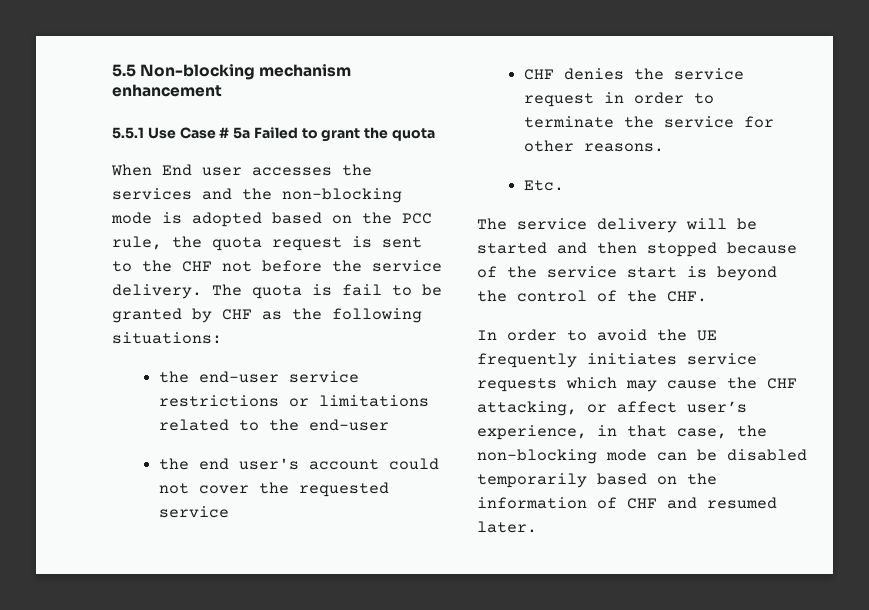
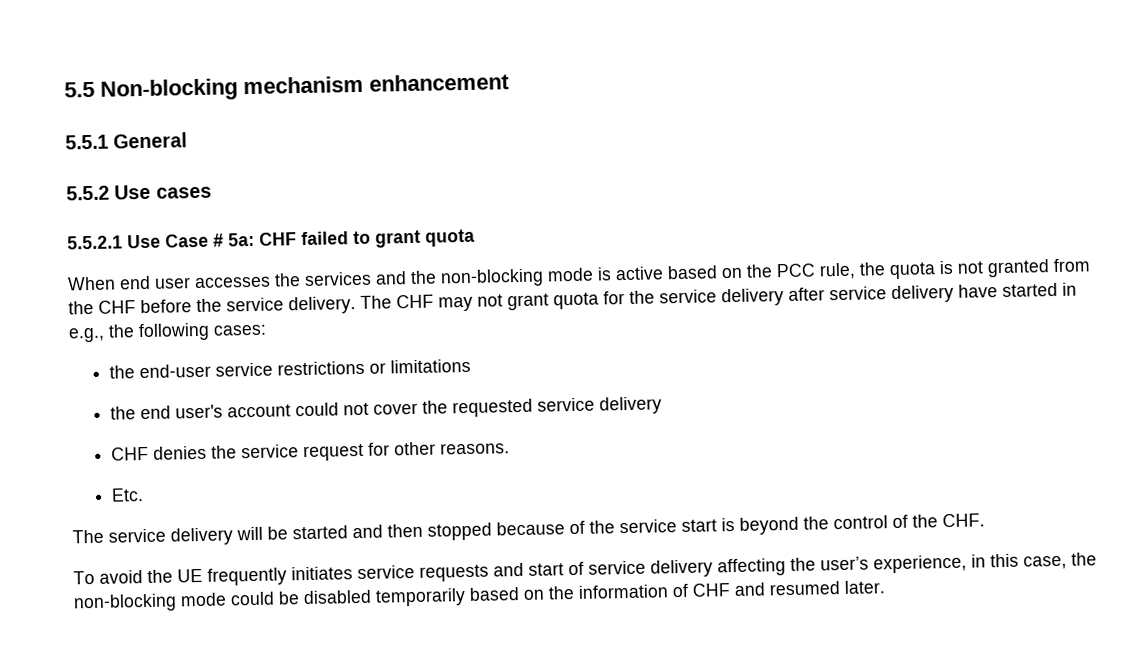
- 5.5.1 Use Case # 5a Failed to grant the quota
+ 5.5.1 General
+ 5.5.2 Use cases
+ 5.5.2.1 Use Case # 5a: CHF failed to grant quota
- When End user accesses the services and the non-blocking mode is adopted based on the PCC rule, the quota request is sent to the CHF not before the service delivery.
+ When end user accesses the services and the non-blocking mode is active based on the PCC rule, the quota is not granted from the CHF before the service delivery.
- The quota is fail to be granted by CHF as the following situations:
+ The CHF may not grant quota for the service delivery after service delivery have started in e.g., the following cases:
- the end-user service restrictions or limitations related to the end-user
+ the end-user service restrictions or limitations
- the end user's account could not cover the requested service
+ the end user's account could not cover the requested service delivery
- CHF denies the service request in order to terminate the service for other reasons.
+ CHF denies the service request for other reasons.
- In order to avoid the UE frequently initiates service requests which may cause the CHF attacking, or affect user’s experience, in that case, the non-blocking mode can be disabled temporarily based on the information of CHF and resumed later.
+ To avoid the UE frequently initiates service requests and start of service delivery affecting the user’s experience, in this case, the non-blocking mode could be disabled temporarily based on the information of CHF and resumed later.

